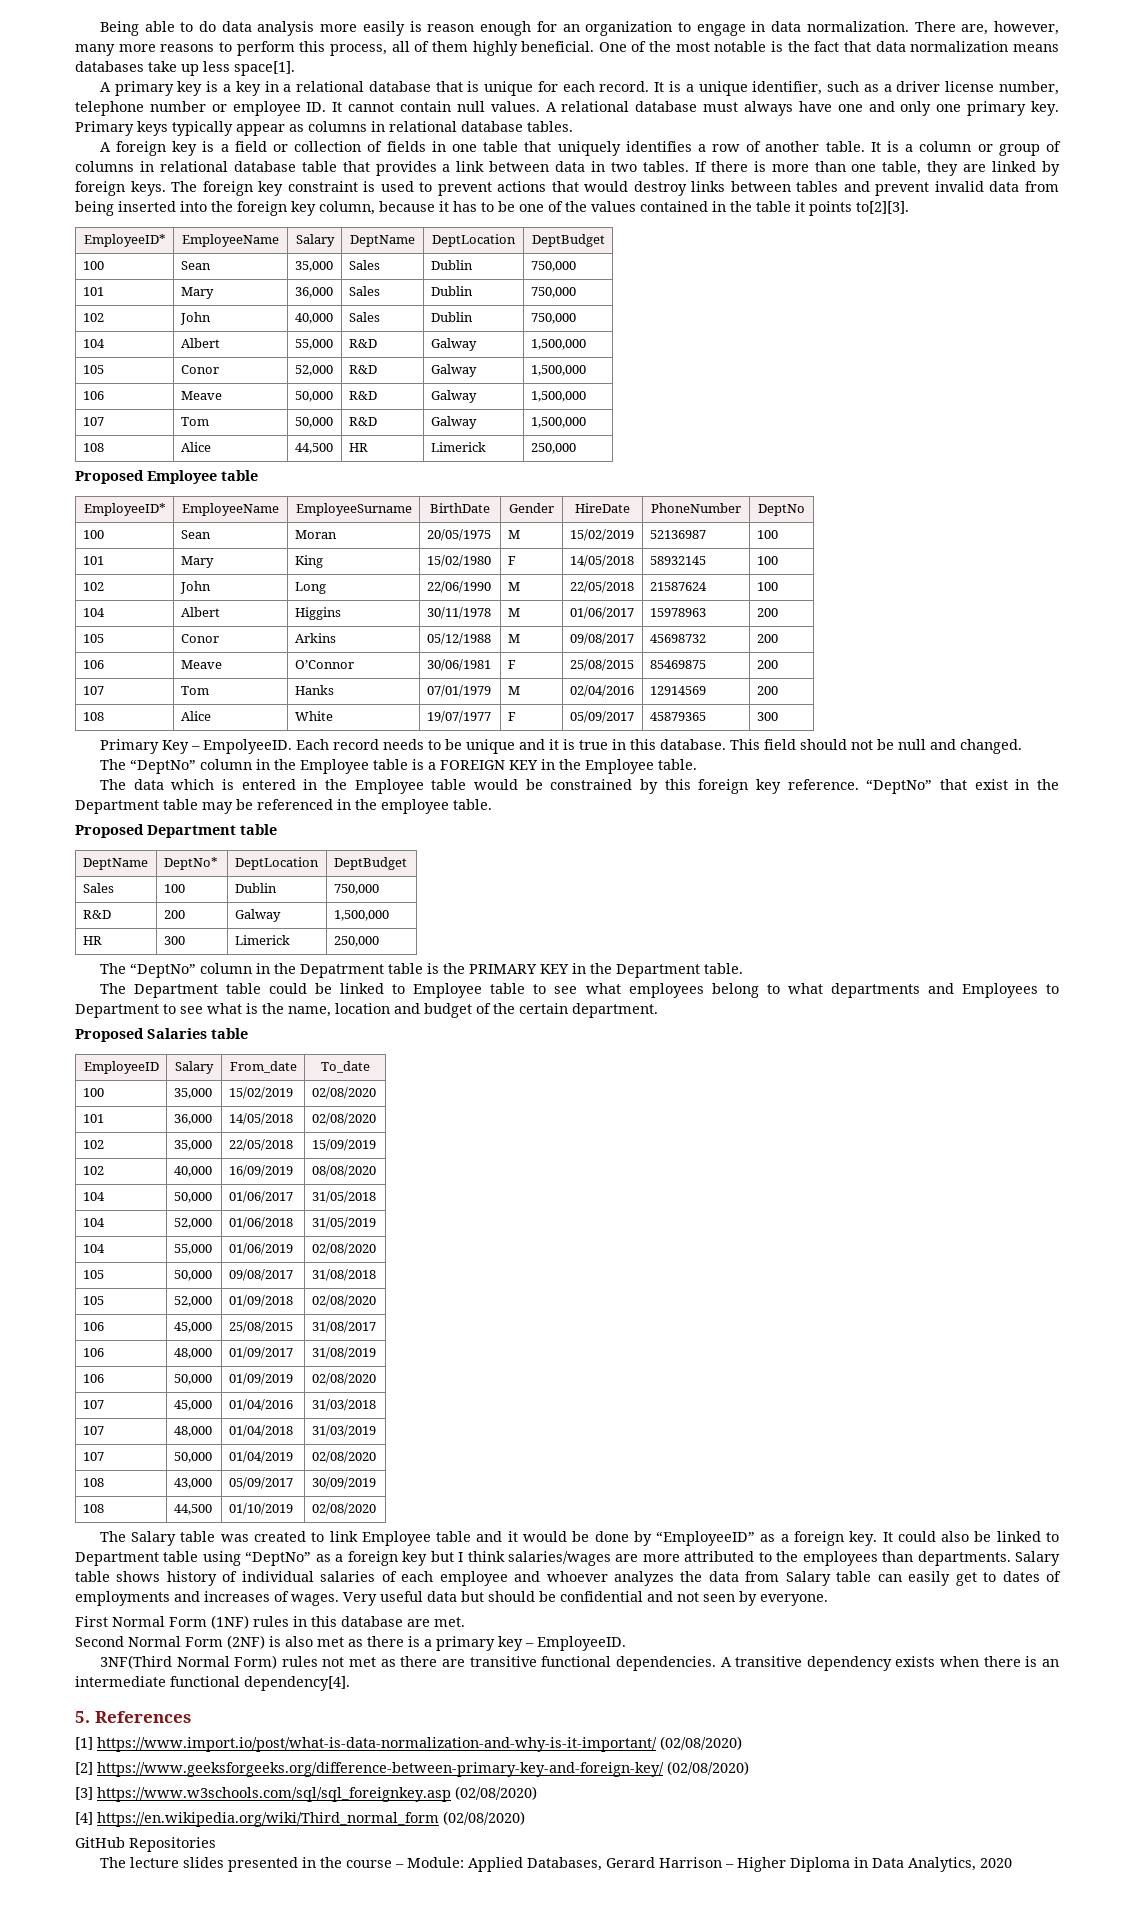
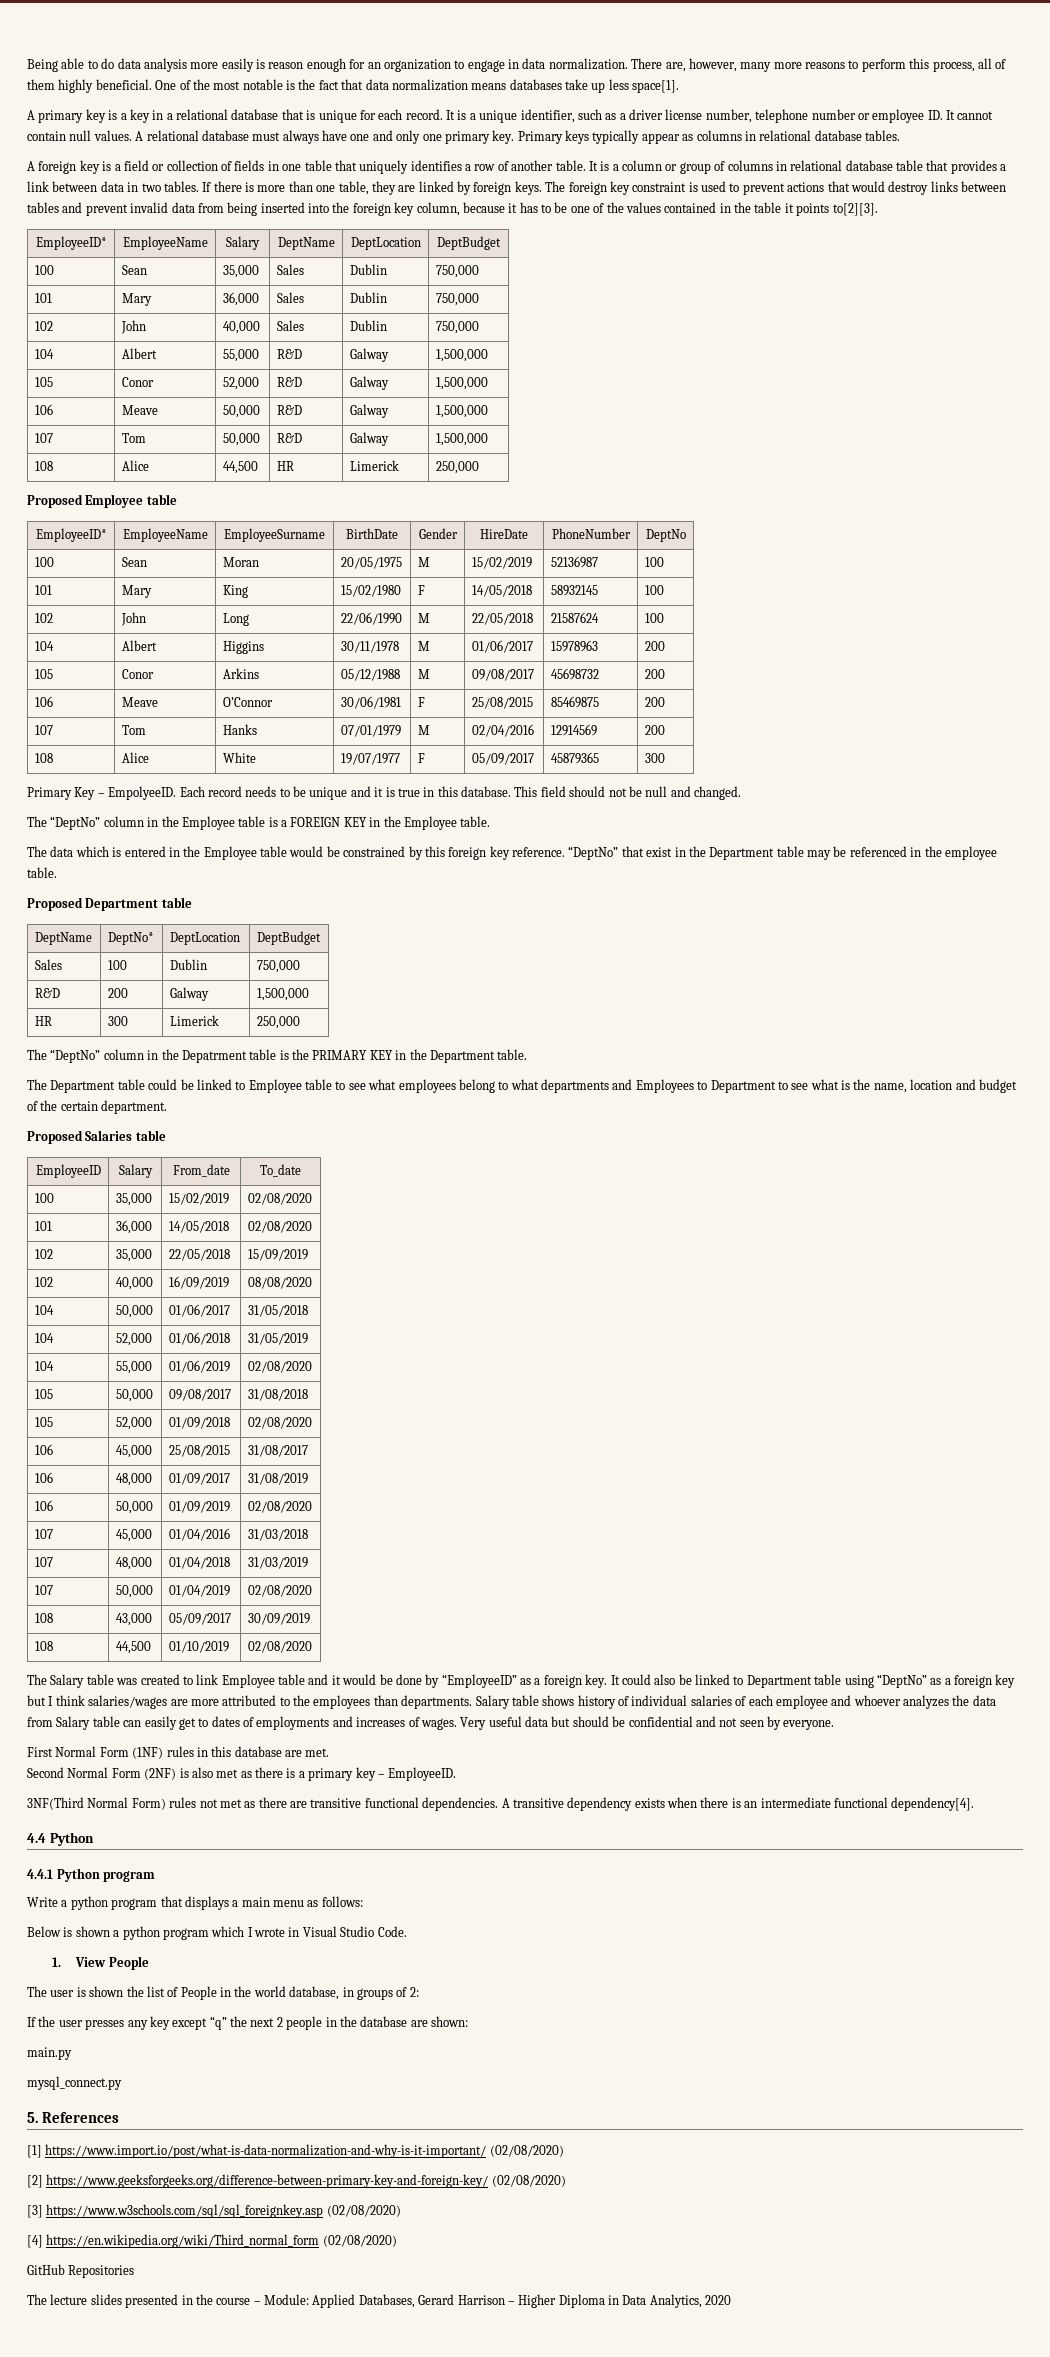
+ 4.4 Python
+ 4.4.1 Python program
+ Write a python program that displays a main menu as follows:
+ Below is shown a python program which I wrote in Visual Studio Code.
+ 1. View People
+ The user is shown the list of People in the world database, in groups of 2:
+ If the user presses any key except “q” the next 2 people in the database are shown:
+ main.py
+ mysql_connect.py

